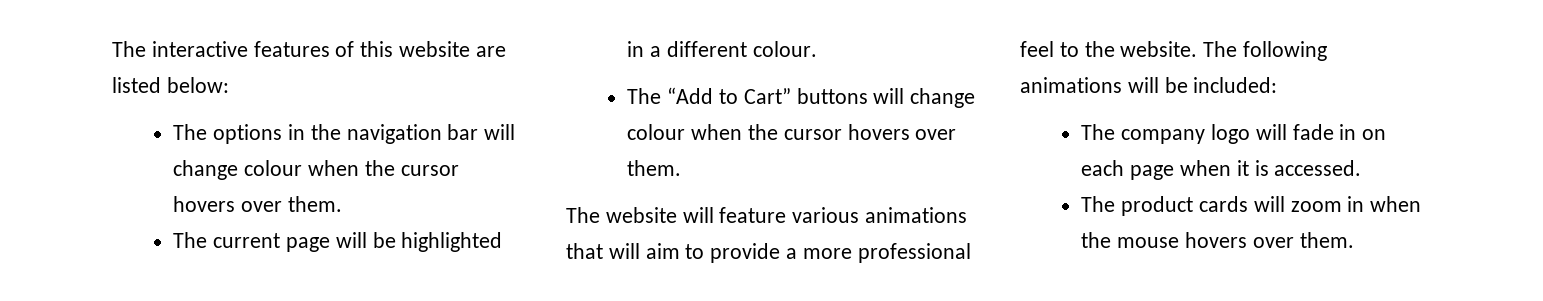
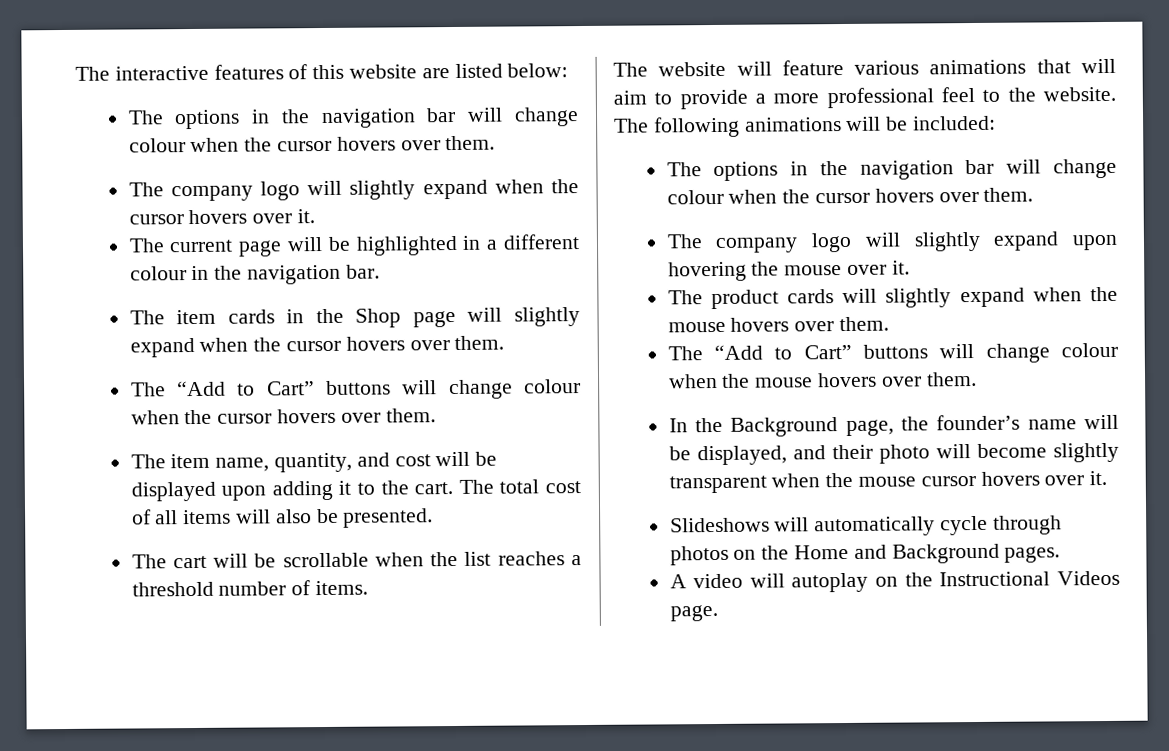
+ The company logo will slightly expand when the cursor hovers over it.
- The current page will be highlighted in a different colour.
+ The current page will be highlighted in a different colour in the navigation bar.
+ The item cards in the Shop page will slightly expand when the cursor hovers over them.
+ The item name, quantity, and cost will be displayed upon adding it to the cart. The total cost of all items will also be presented.
+ The cart will be scrollable when the list reaches a threshold number of items.
  The following animations will be included:
- The company logo will fade in on each page when it is accessed.
+ The options in the navigation bar will change colour when the cursor hovers over them.
+ The company logo will slightly expand upon hovering the mouse over it.
- The product cards will zoom in when the mouse hovers over them.
+ The product cards will slightly expand when the mouse hovers over them.
+ The “Add to Cart” buttons will change colour when the mouse hovers over them.
+ In the Background page, the founder’s name will be displayed, and their photo will become slightly transparent when the mouse cursor hovers over it.
+ Slideshows will automatically cycle through photos on the Home and Background pages.
+ A video will autoplay on the Instructional Videos page.

